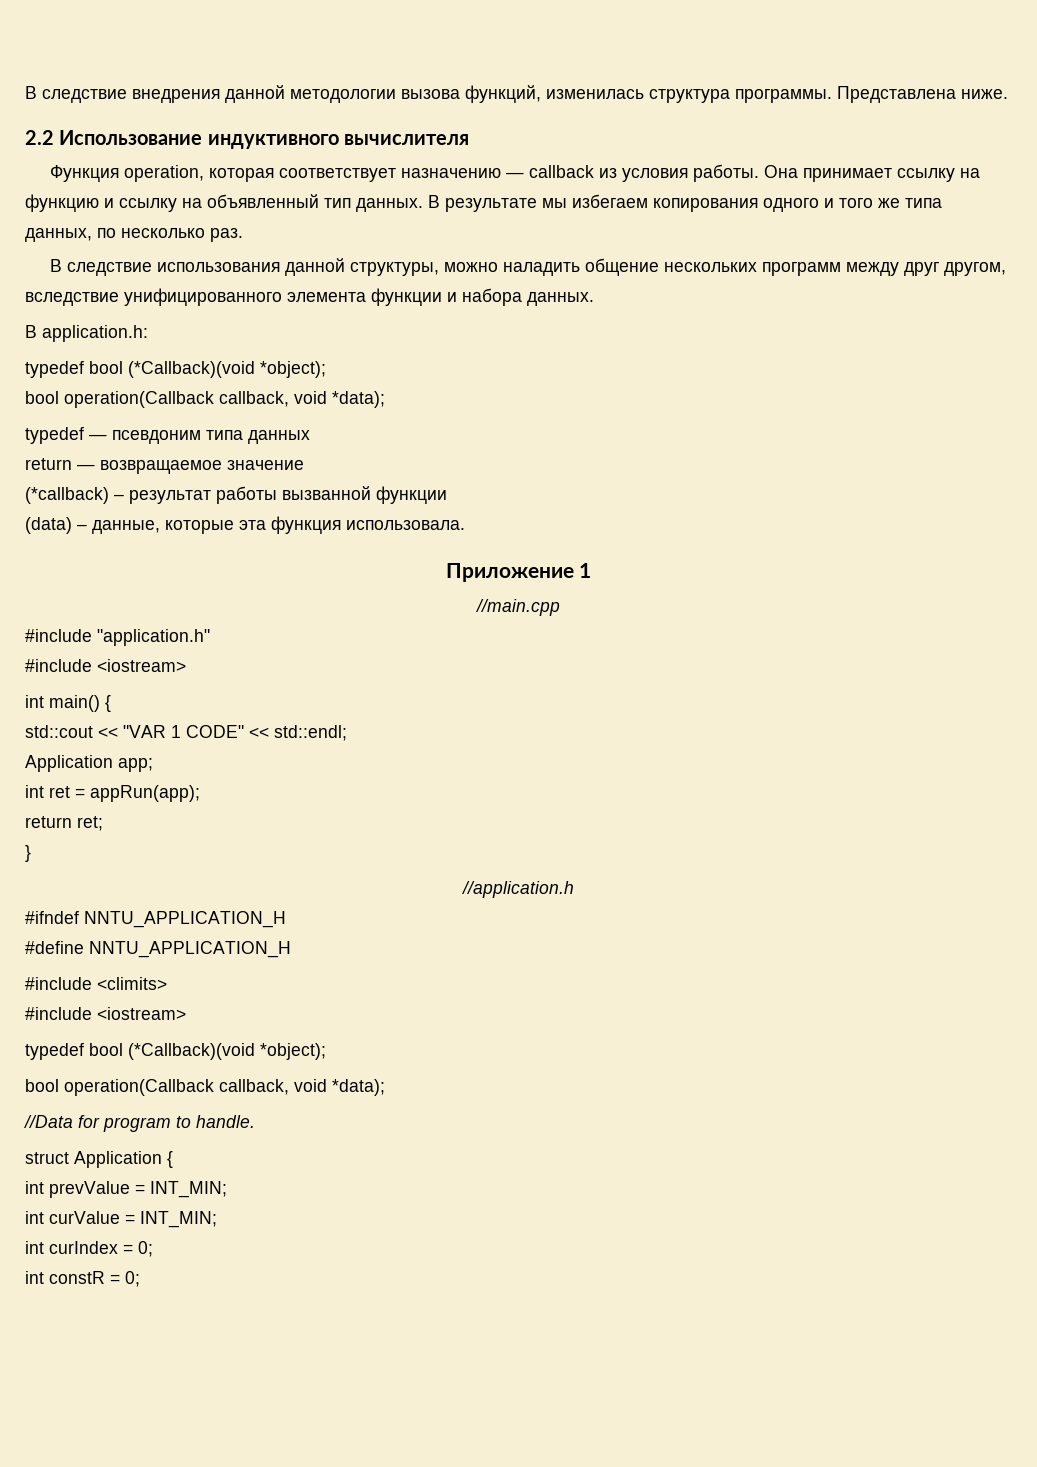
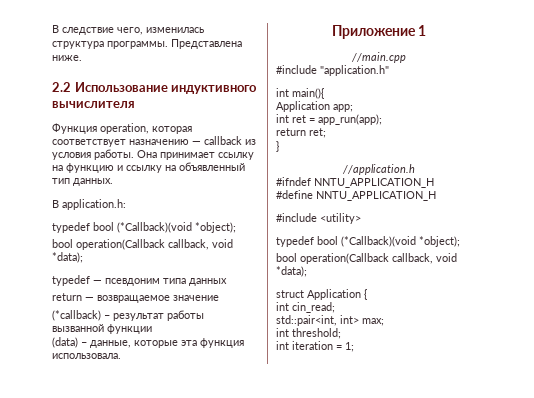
- В следствие внедрения данной методологии вызова функций, изменилась структура программы.
+ В следствие чего, изменилась структура программы.
- В результате мы избегаем копирования одного и того же типа данных, по несколько раз.
- В следствие использования данной структуры, можно наладить общение нескольких программ между друг другом, вследствие унифицированного элемента функции и набора данных.
  #include "application.h"
- #include <iostream>
- int main() {
- std::cout << "VAR 1 CODE" << std::endl;
+ int main(){
- int ret = appRun(app);
+ int ret = app_run(app);
- #include <climits>
- #include <iostream>
+ #include <utility>
  typedef bool (*Callback)(void *object);
  bool operation(Callback callback, void *data);
- //Data for program to handle.
- int prevValue = INT_MIN;
- int curValue = INT_MIN;
- int curIndex = 0;
- int constR = 0;
+ int cin_read;
+ std::pair<int, int> max;
+ int threshold;
+ int iteration = 1;

